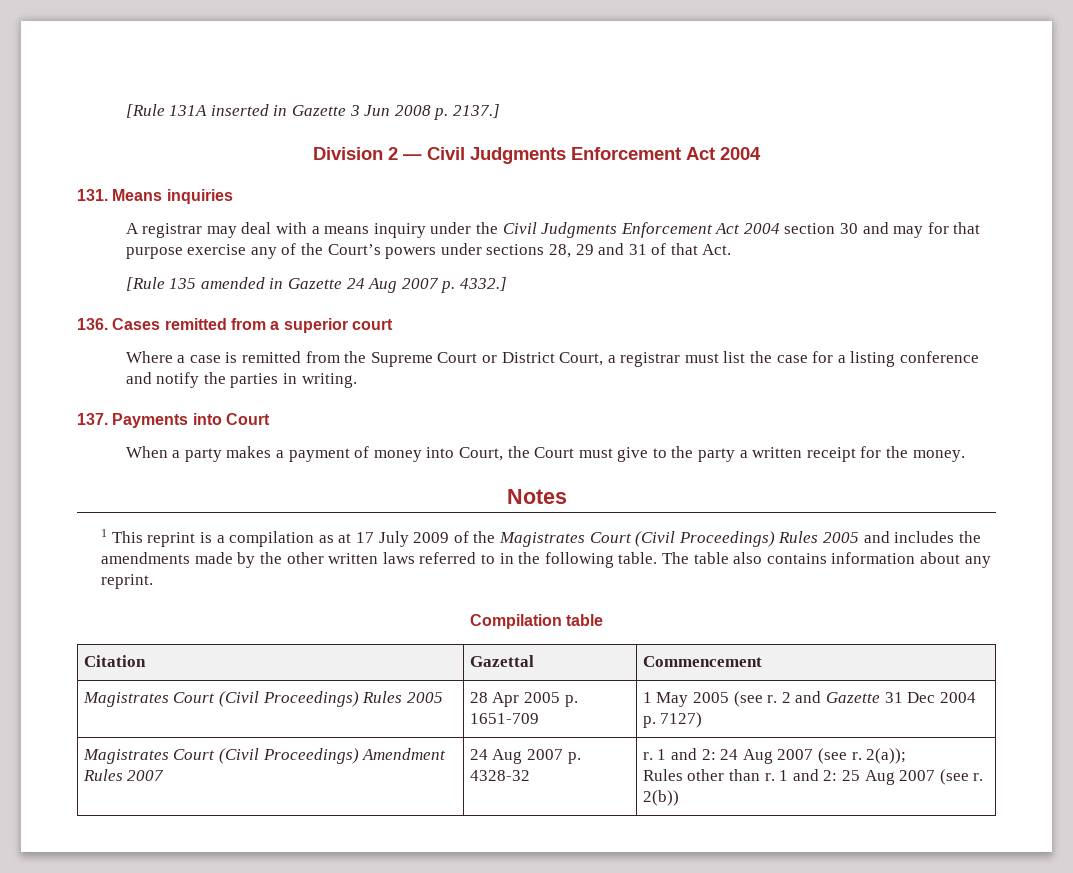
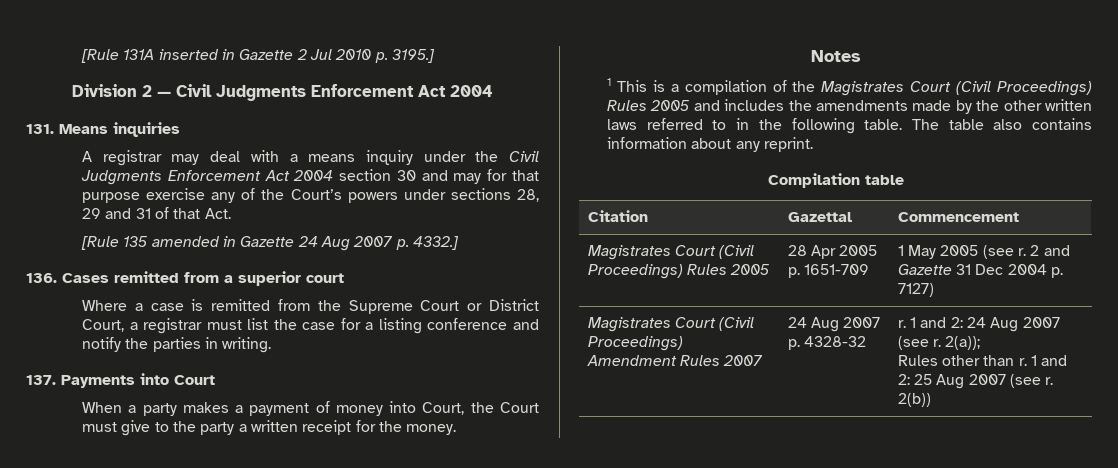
- [Rule 131A inserted in Gazette 3 Jun 2008 p. 2137.]
+ [Rule 131A inserted in Gazette 2 Jul 2010 p. 3195.]
- 1 This reprint is a compilation as at 17 July 2009 of the Magistrates Court (Civil Proceedings) Rules 2005 and includes the amendments made by the other written laws referred to in the following table.
+ 1 This is a compilation of the Magistrates Court (Civil Proceedings) Rules 2005 and includes the amendments made by the other written laws referred to in the following table.

